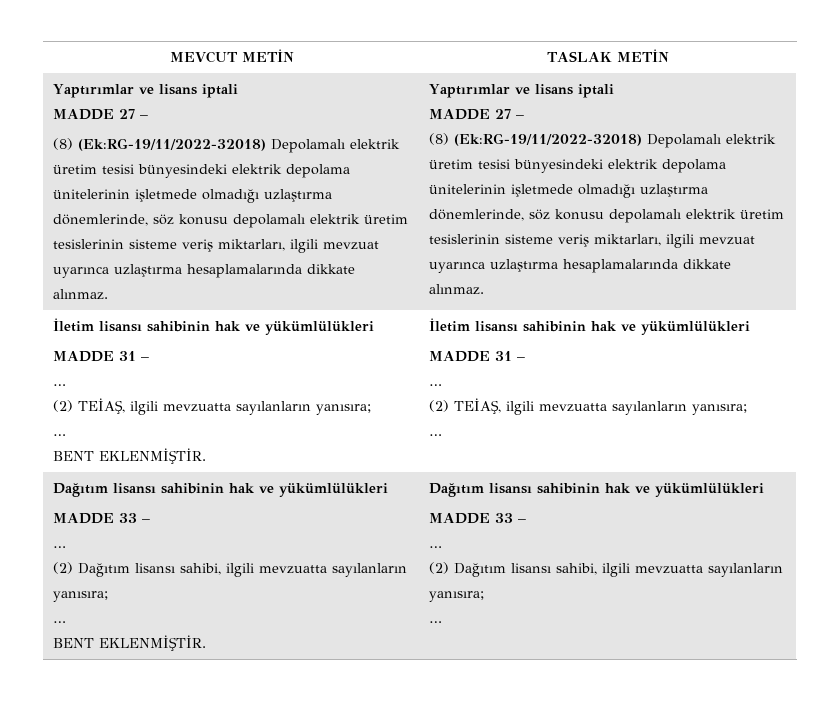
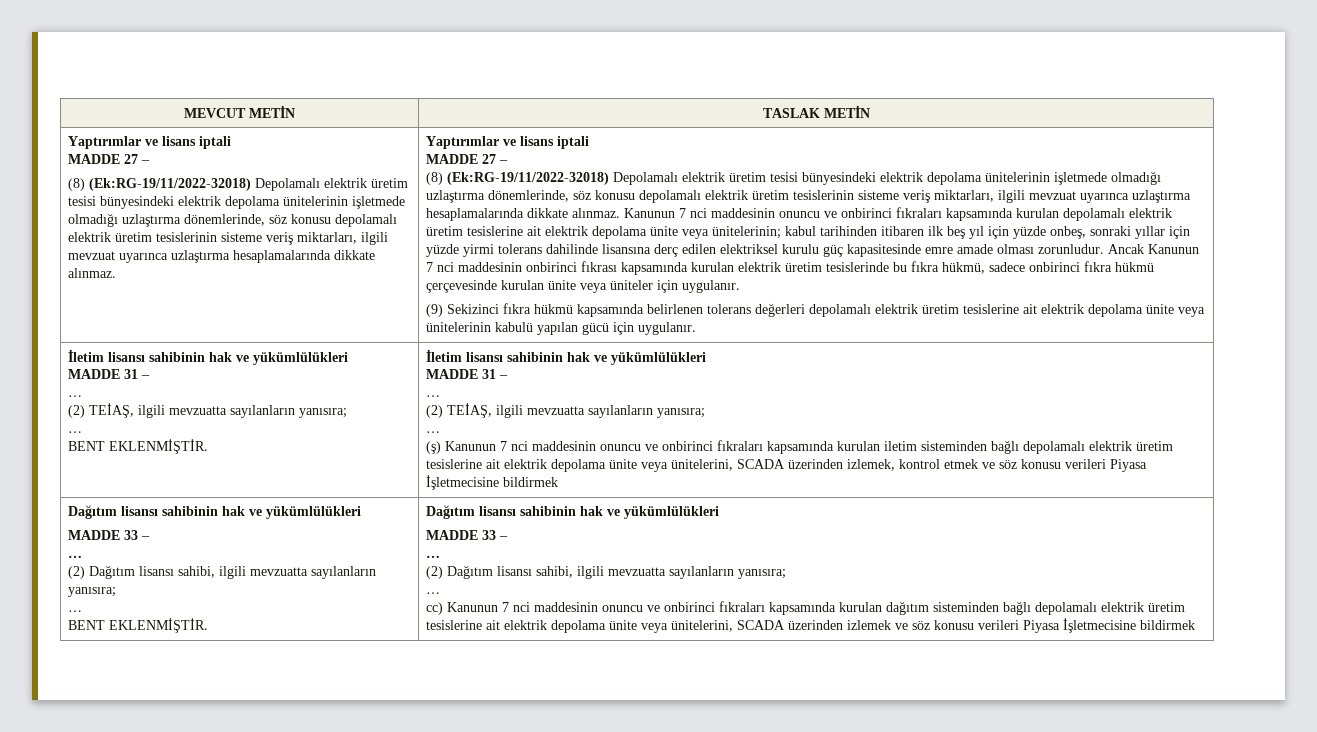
+ Kanunun 7 nci maddesinin onuncu ve onbirinci fıkraları kapsamında kurulan depolamalı elektrik üretim tesislerine ait elektrik depolama ünite veya ünitelerinin; kabul tarihinden itibaren ilk beş yıl için yüzde onbeş, sonraki yıllar için yüzde yirmi tolerans dahilinde lisansına derç edilen elektriksel kurulu güç kapasitesinde emre amade olması zorunludur. Ancak Kanunun 7 nci maddesinin onbirinci fıkrası kapsamında kurulan elektrik üretim tesislerinde bu fıkra hükmü, sadece onbirinci fıkra hükmü çerçevesinde kurulan ünite veya üniteler için uygulanır.
+ (9) Sekizinci fıkra hükmü kapsamında belirlenen tolerans değerleri depolamalı elektrik üretim tesislerine ait elektrik depolama ünite veya ünitelerinin kabulü yapılan gücü için uygulanır.
+ (ş) Kanunun 7 nci maddesinin onuncu ve onbirinci fıkraları kapsamında kurulan iletim sisteminden bağlı depolamalı elektrik üretim tesislerine ait elektrik depolama ünite veya ünitelerini, SCADA üzerinden izlemek, kontrol etmek ve söz konusu verileri Piyasa İşletmecisine bildirmek
+ cc) Kanunun 7 nci maddesinin onuncu ve onbirinci fıkraları kapsamında kurulan dağıtım sisteminden bağlı depolamalı elektrik üretim tesislerine ait elektrik depolama ünite veya ünitelerini, SCADA üzerinden izlemek ve söz konusu verileri Piyasa İşletmecisine bildirmek

